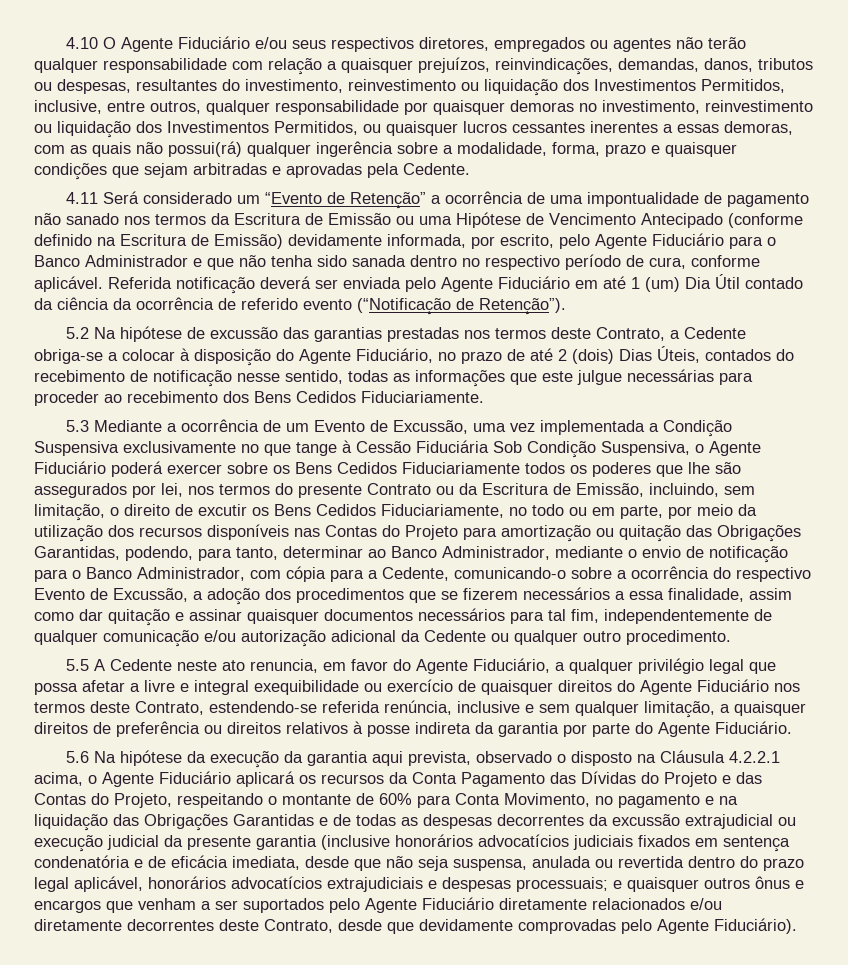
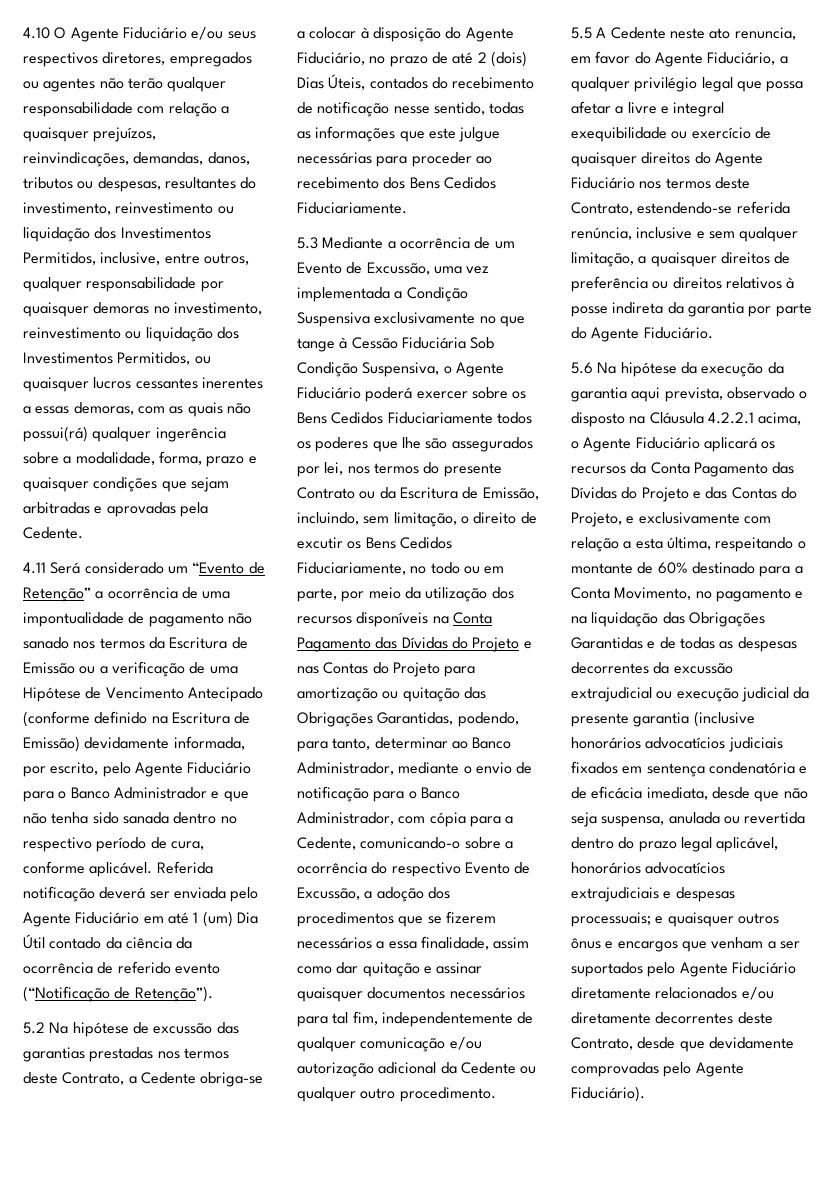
- 4.11 Será considerado um “Evento de Retenção” a ocorrência de uma impontualidade de pagamento não sanado nos termos da Escritura de Emissão ou uma Hipótese de Vencimento Antecipado (conforme definido na Escritura de Emissão) devidamente informada, por escrito, pelo Agente Fiduciário para o Banco Administrador e que não tenha sido sanada dentro no respectivo período de cura, conforme aplicável.
+ 4.11 Será considerado um “Evento de Retenção” a ocorrência de uma impontualidade de pagamento não sanado nos termos da Escritura de Emissão ou a verificação de uma Hipótese de Vencimento Antecipado (conforme definido na Escritura de Emissão) devidamente informada, por escrito, pelo Agente Fiduciário para o Banco Administrador e que não tenha sido sanada dentro no respectivo período de cura, conforme aplicável.
- 5.3 Mediante a ocorrência de um Evento de Excussão, uma vez implementada a Condição Suspensiva exclusivamente no que tange à Cessão Fiduciária Sob Condição Suspensiva, o Agente Fiduciário poderá exercer sobre os Bens Cedidos Fiduciariamente todos os poderes que lhe são assegurados por lei, nos termos do presente Contrato ou da Escritura de Emissão, incluindo, sem limitação, o direito de excutir os Bens Cedidos Fiduciariamente, no todo ou em parte, por meio da utilização dos recursos disponíveis nas Contas do Projeto para amortização ou quitação das Obrigações Garantidas, podendo, para tanto, determinar ao Banco Administrador, mediante o envio de notificação para o Banco Administrador, com cópia para a Cedente, comunicando-o sobre a ocorrência do respectivo Evento de Excussão, a adoção dos procedimentos que se fizerem necessários a essa finalidade, assim como dar quitação e assinar quaisquer documentos necessários para tal fim, independentemente de qualquer comunicação e/ou autorização adicional da Cedente ou qualquer outro procedimento.
+ 5.3 Mediante a ocorrência de um Evento de Excussão, uma vez implementada a Condição Suspensiva exclusivamente no que tange à Cessão Fiduciária Sob Condição Suspensiva, o Agente Fiduciário poderá exercer sobre os Bens Cedidos Fiduciariamente todos os poderes que lhe são assegurados por lei, nos termos do presente Contrato ou da Escritura de Emissão, incluindo, sem limitação, o direito de excutir os Bens Cedidos Fiduciariamente, no todo ou em parte, por meio da utilização dos recursos disponíveis na Conta Pagamento das Dívidas do Projeto e nas Contas do Projeto para amortização ou quitação das Obrigações Garantidas, podendo, para tanto, determinar ao Banco Administrador, mediante o envio de notificação para o Banco Administrador, com cópia para a Cedente, comunicando-o sobre a ocorrência do respectivo Evento de Excussão, a adoção dos procedimentos que se fizerem necessários a essa finalidade, assim como dar quitação e assinar quaisquer documentos necessários para tal fim, independentemente de qualquer comunicação e/ou autorização adicional da Cedente ou qualquer outro procedimento.
- 5.6 Na hipótese da execução da garantia aqui prevista, observado o disposto na Cláusula 4.2.2.1 acima, o Agente Fiduciário aplicará os recursos da Conta Pagamento das Dívidas do Projeto e das Contas do Projeto, respeitando o montante de 60% para Conta Movimento, no pagamento e na liquidação das Obrigações Garantidas e de todas as despesas decorrentes da excussão extrajudicial ou execução judicial da presente garantia (inclusive honorários advocatícios judiciais fixados em sentença condenatória e de eficácia imediata, desde que não seja suspensa, anulada ou revertida dentro do prazo legal aplicável, honorários advocatícios extrajudiciais e despesas processuais;
+ 5.6 Na hipótese da execução da garantia aqui prevista, observado o disposto na Cláusula 4.2.2.1 acima, o Agente Fiduciário aplicará os recursos da Conta Pagamento das Dívidas do Projeto e das Contas do Projeto, e exclusivamente com relação a esta última, respeitando o montante de 60% destinado para a Conta Movimento, no pagamento e na liquidação das Obrigações Garantidas e de todas as despesas decorrentes da excussão extrajudicial ou execução judicial da presente garantia (inclusive honorários advocatícios judiciais fixados em sentença condenatória e de eficácia imediata, desde que não seja suspensa, anulada ou revertida dentro do prazo legal aplicável, honorários advocatícios extrajudiciais e despesas processuais;

